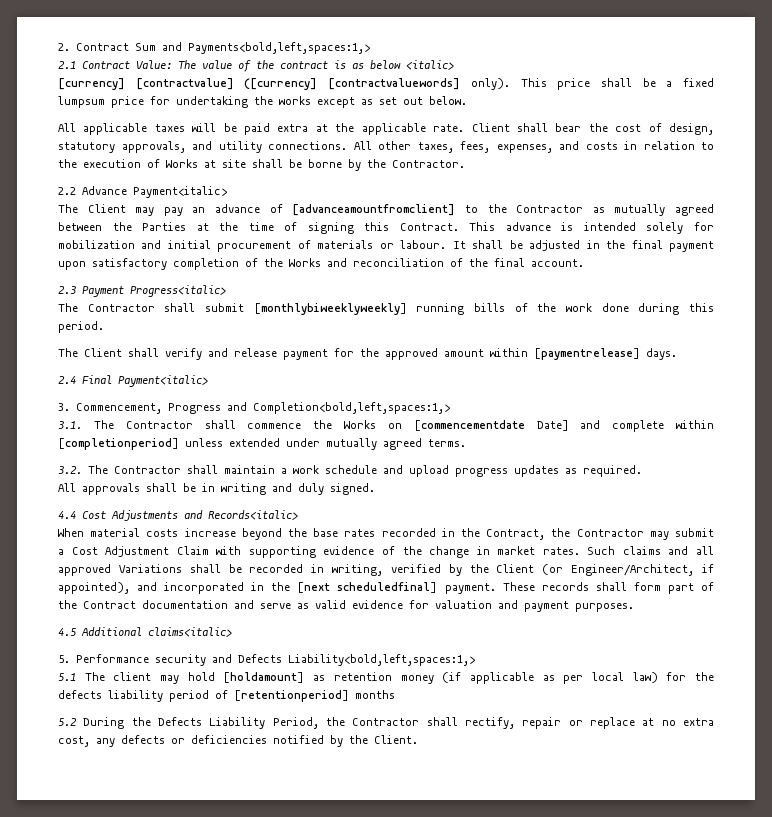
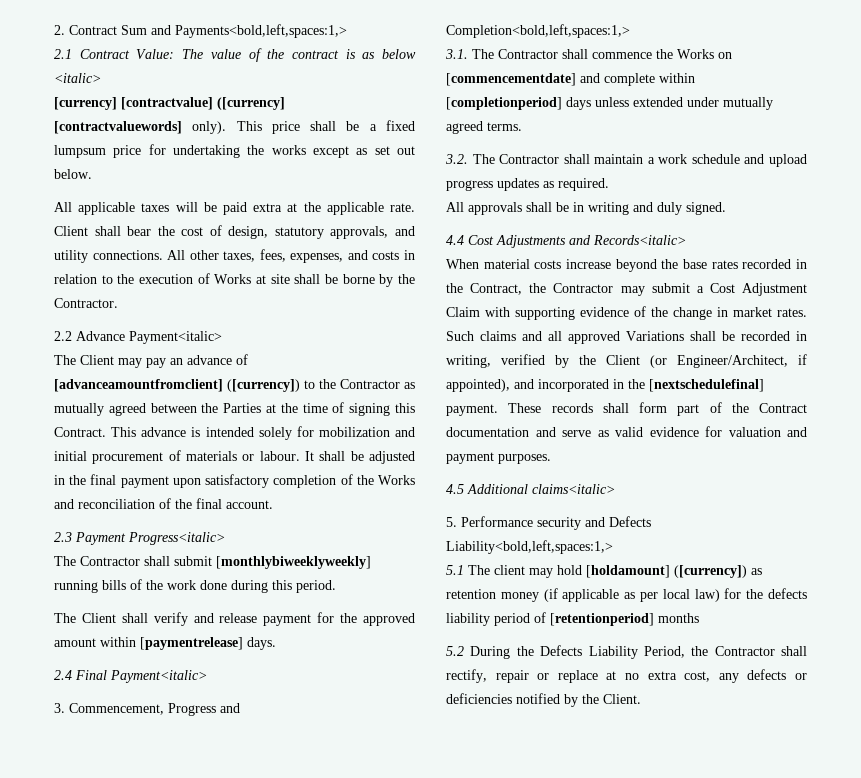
- The Client may pay an advance of [advanceamountfromclient] to the Contractor as mutually agreed between the Parties at the time of signing this Contract.
+ The Client may pay an advance of [advanceamountfromclient] ([currency]) to the Contractor as mutually agreed between the Parties at the time of signing this Contract.
- 3.1. The Contractor shall commence the Works on [commencementdate Date] and complete within [completionperiod] unless extended under mutually agreed terms.
+ 3.1. The Contractor shall commence the Works on [commencementdate] and complete within [completionperiod] days unless extended under mutually agreed terms.
- Such claims and all approved Variations shall be recorded in writing, verified by the Client (or Engineer/Architect, if appointed), and incorporated in the [next scheduledfinal] payment.
+ Such claims and all approved Variations shall be recorded in writing, verified by the Client (or Engineer/Architect, if appointed), and incorporated in the [nextschedulefinal] payment.
- 5.1 The client may hold [holdamount] as retention money (if applicable as per local law) for the defects liability period of [retentionperiod] months
+ 5.1 The client may hold [holdamount] ([currency]) as retention money (if applicable as per local law) for the defects liability period of [retentionperiod] months

